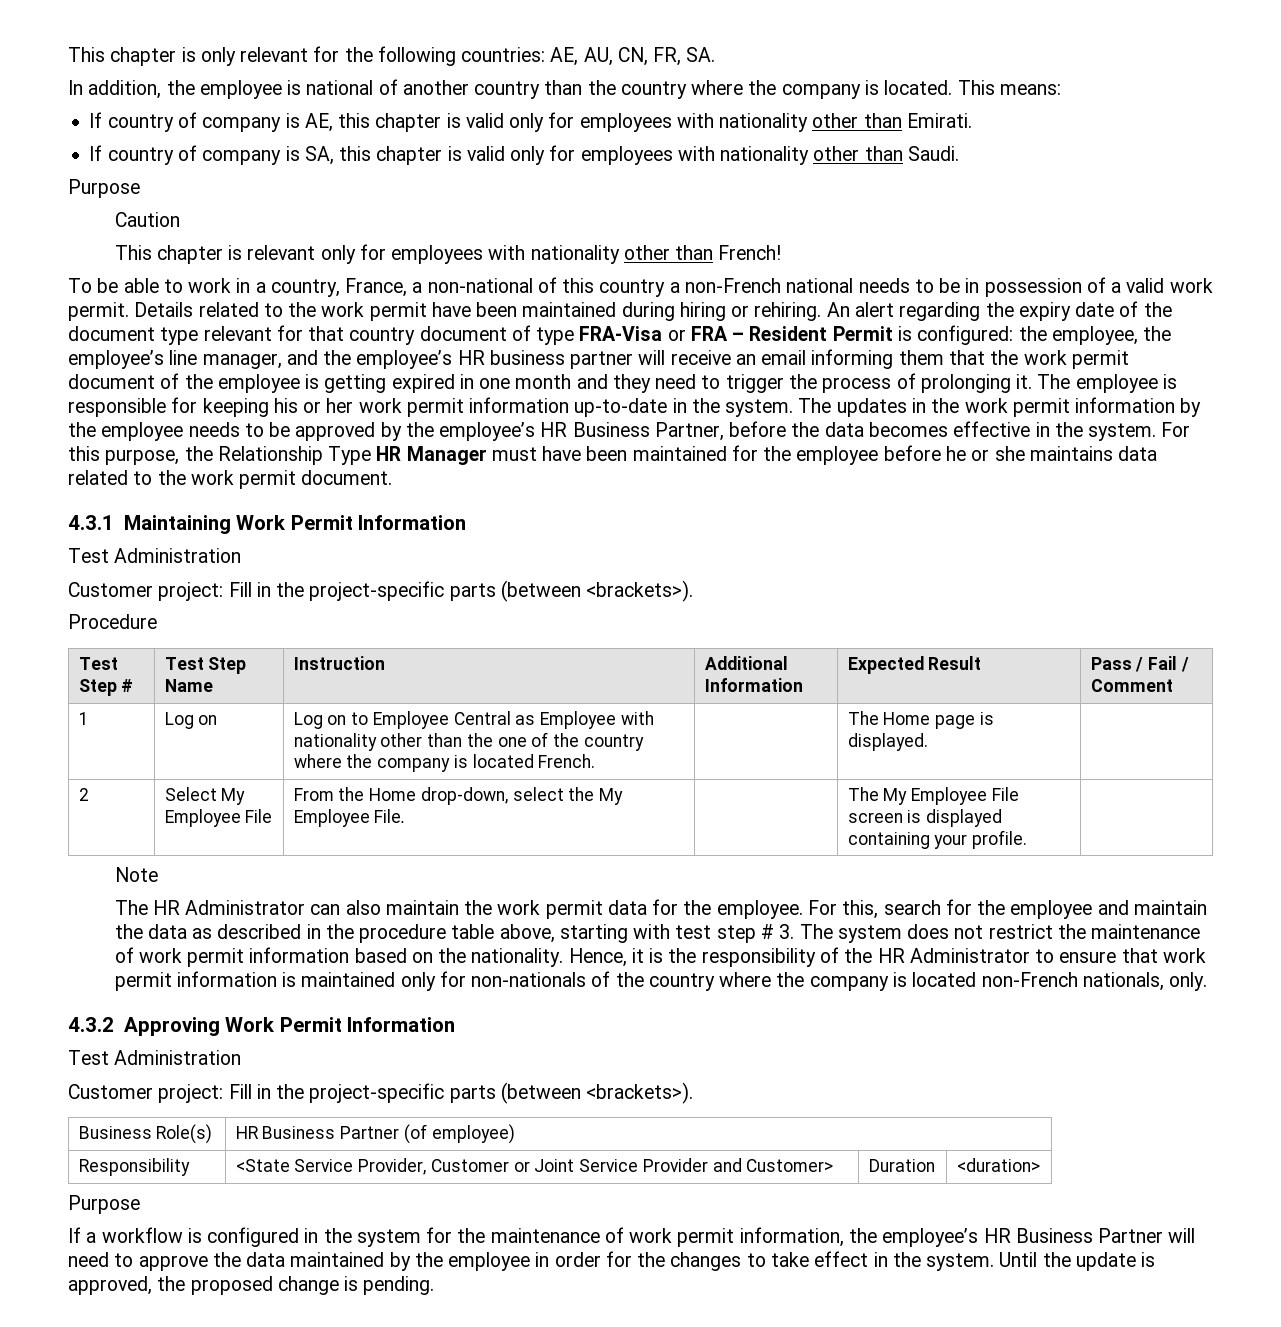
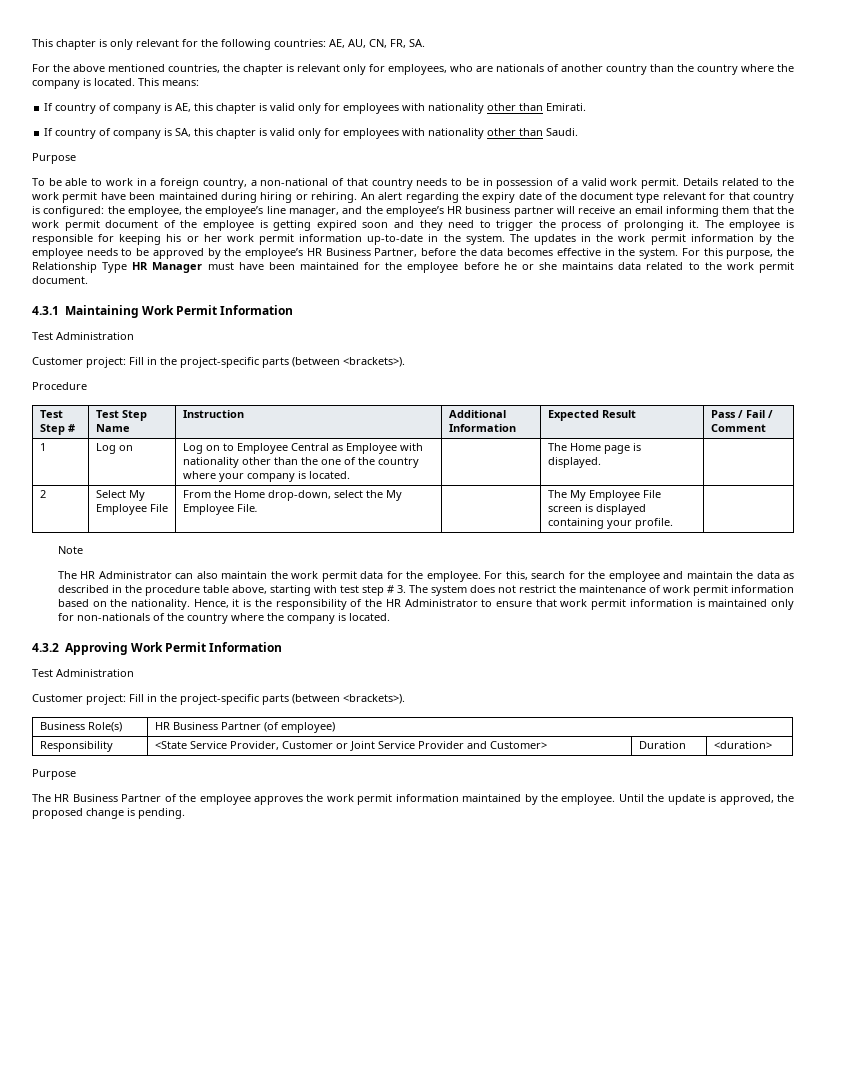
- In addition, the employee is national of another country than the country where the company is located.
+ For the above mentioned countries, the chapter is relevant only for employees, who are nationals of another country than the country where the company is located.
- Caution
- This chapter is relevant only for employees with nationality other than French!
- To be able to work in a country, France, a non-national of this country a non-French national needs to be in possession of a valid work permit.
+ To be able to work in a foreign country, a non-national of that country needs to be in possession of a valid work permit.
- An alert regarding the expiry date of the document type relevant for that country document of type FRA-Visa or FRA – Resident Permit is configured: the employee, the employee’s line manager, and the employee’s HR business partner will receive an email informing them that the work permit document of the employee is getting expired in one month and they need to trigger the process of prolonging it.
+ An alert regarding the expiry date of the document type relevant for that country is configured: the employee, the employee’s line manager, and the employee’s HR business partner will receive an email informing them that the work permit document of the employee is getting expired soon and they need to trigger the process of prolonging it.
- 1 | Log on | Log on to Employee Central as Employee with nationality other than the one of the country where the company is located French. | | The Home page is displayed. |
+ 1 | Log on | Log on to Employee Central as Employee with nationality other than the one of the country where your company is located. | | The Home page is displayed. |
- Hence, it is the responsibility of the HR Administrator to ensure that work permit information is maintained only for non-nationals of the country where the company is located non-French nationals, only.
+ Hence, it is the responsibility of the HR Administrator to ensure that work permit information is maintained only for non-nationals of the country where the company is located.
- If a workflow is configured in the system for the maintenance of work permit information, the employee’s HR Business Partner will need to approve the data maintained by the employee in order for the changes to take effect in the system.
+ The HR Business Partner of the employee approves the work permit information maintained by the employee.

